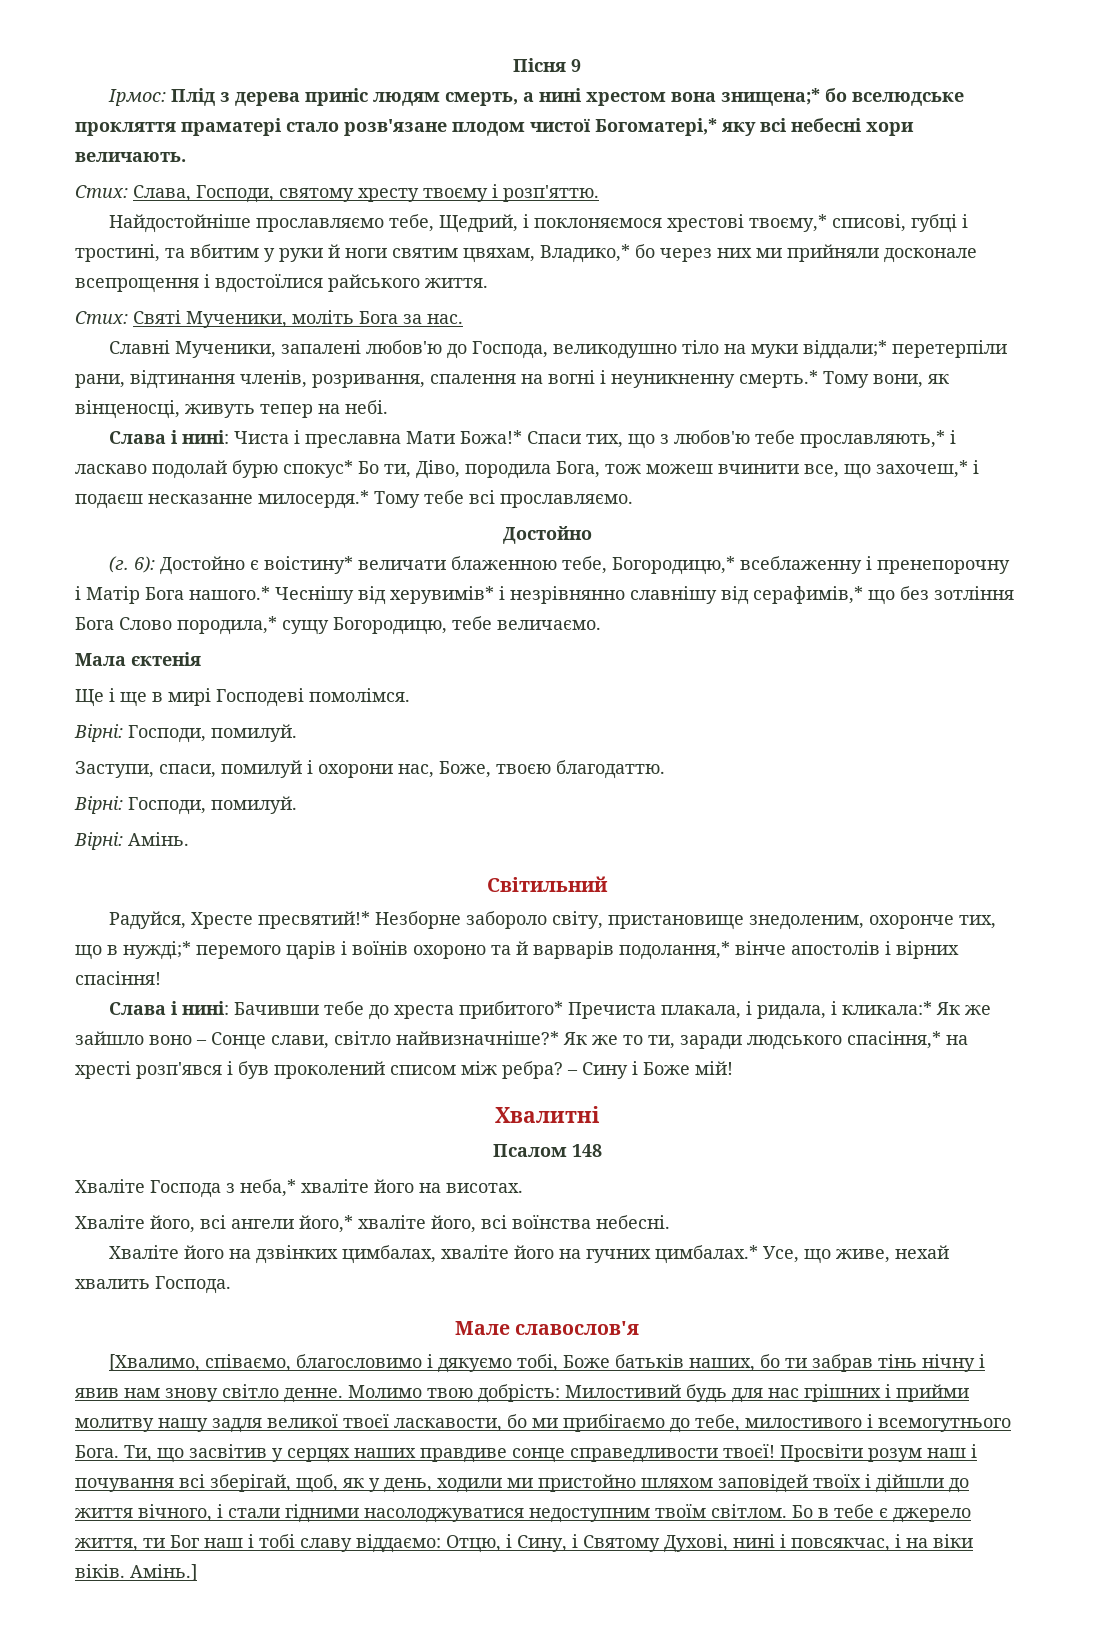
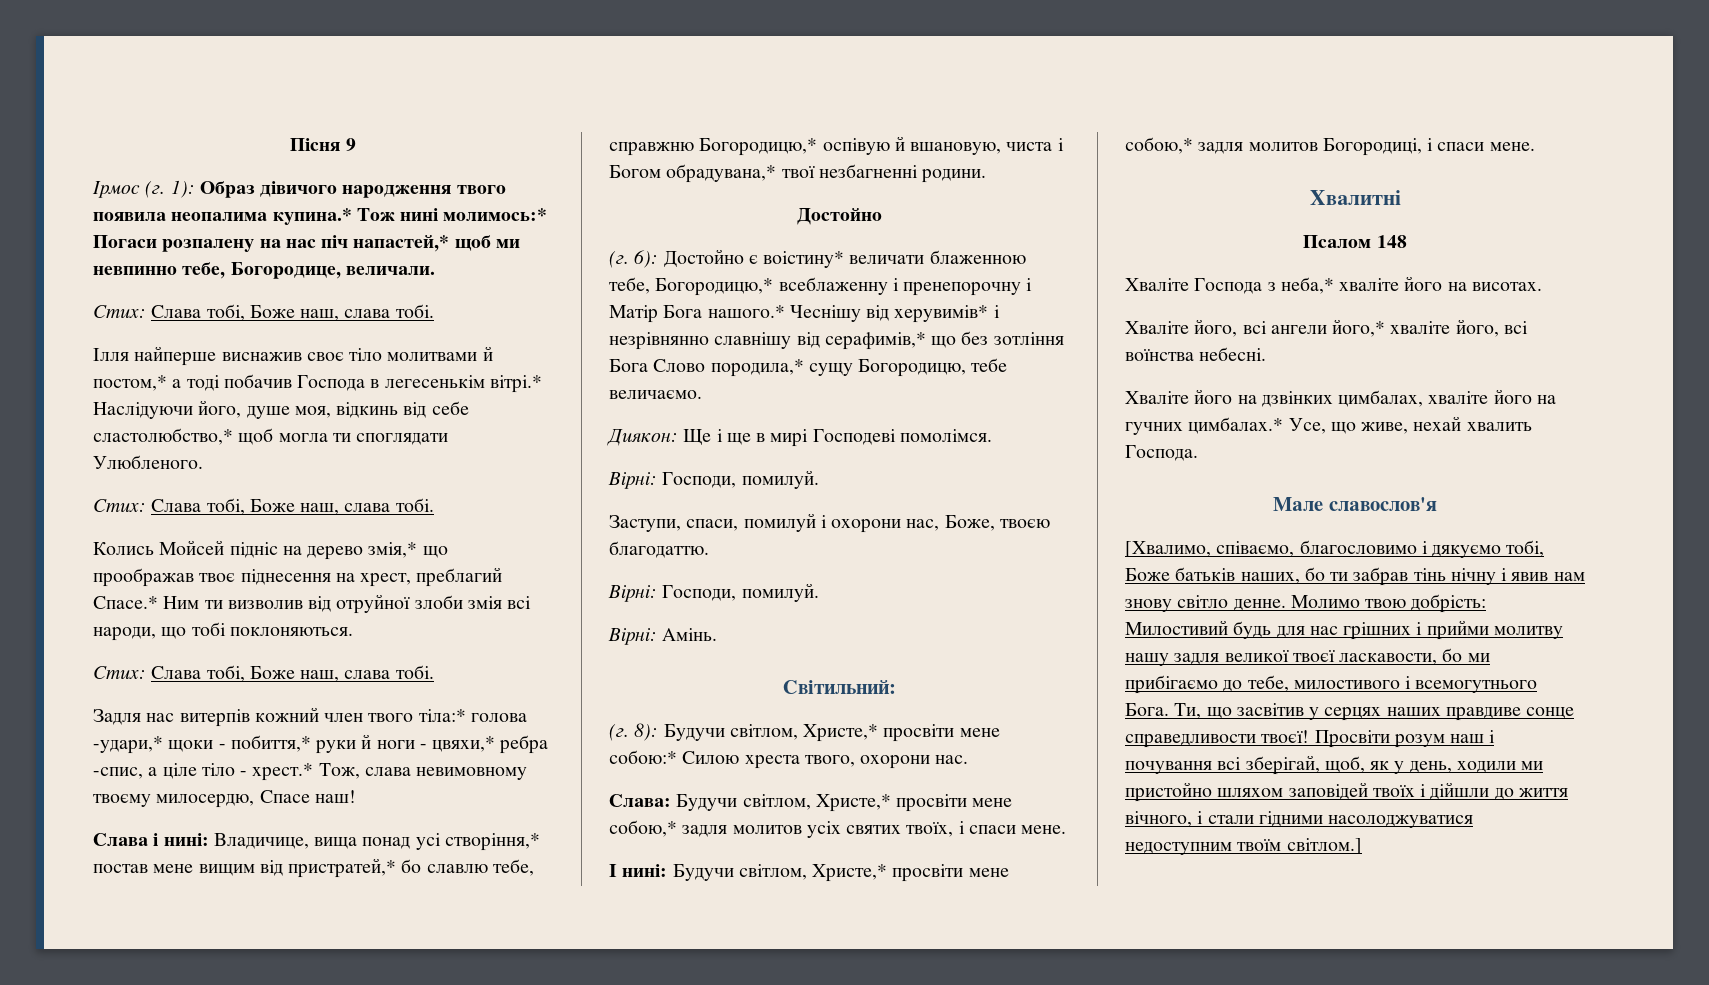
- Ірмос: Плід з дерева приніс людям смерть, а нині хрестом вона знищена;* бо вселюдське прокляття праматері стало розв'язане плодом чистої Богоматері,* яку всі небесні хори величають.
- Стих: Слава, Господи, святому хресту твоєму і розп'яттю.
- Найдостойніше прославляємо тебе, Щедрий, і поклоняємося хрестові твоєму,* списові, губці і тростині, та вбитим у руки й ноги святим цвяхам, Владико,* бо через них ми прийняли досконале всепрощення і вдостоїлися райського життя.
- Стих: Святі Мученики, моліть Бога за нас.
- Славні Мученики, запалені любов'ю до Господа, великодушно тіло на муки віддали;* перетерпіли рани, відтинання членів, розривання, спалення на вогні і неуникненну смерть.* Тому вони, як вінценосці, живуть тепер на небі.
- Слава і нині: Чиста і преславна Мати Божа!* Спаси тих, що з любов'ю тебе прославляють,* і ласкаво подолай бурю спокус* Бо ти, Діво, породила Бога, тож можеш вчинити все, що захочеш,* і подаєш несказанне милосердя.* Тому тебе всі прославляємо.
+ Ірмос (г. 1): Образ дівичого народження твого появила неопалима купина.* Тож нині молимось:* Погаси розпалену на нас піч напастей,* щоб ми невпинно тебе, Богородице, величали.
+ Стих: Слава тобі, Боже наш, слава тобі.
+ Ілля найперше виснажив своє тіло молитвами й постом,* а тоді побачив Господа в легесенькім вітрі.* Наслідуючи його, душе моя, відкинь від себе сластолюбство,* щоб могла ти споглядати Улюбленого.
+ Стих: Слава тобі, Боже наш, слава тобі.
+ Колись Мойсей підніс на дерево змія,* що проображав твоє піднесення на хрест, преблагий Спасе.* Ним ти визволив від отруйної злоби змія всі народи, що тобі поклоняються.
+ Стих: Слава тобі, Боже наш, слава тобі.
+ Задля нас витерпів кожний член твого тіла:* голова -удари,* щоки - побиття,* руки й ноги - цвяхи,* ребра -спис, а ціле тіло - хрест.* Тож, слава невимовному твоєму милосердю, Спасе наш!
+ Слава і нині: Владичице, вища понад усі створіння,* постав мене вищим від пристратей,* бо славлю тебе, справжню Богородицю,* оспівую й вшановую, чиста і Богом обрадувана,* твої незбагненні родини.
- Мала єктенія
- Ще і ще в мирі Господеві помолімся.
+ Диякон: Ще і ще в мирі Господеві помолімся.
- Світильний
- Радуйся, Хресте пресвятий!* Незборне забороло світу, пристановище знедоленим, охоронче тих, що в нужді;* перемого царів і воїнів охороно та й варварів подолання,* вінче апостолів і вірних спасіння!
- Слава і нині: Бачивши тебе до хреста прибитого* Пречиста плакала, і ридала, і кликала:* Як же зайшло воно – Сонце слави, світло найвизначніше?* Як же то ти, заради людського спасіння,* на хресті розп'явся і був проколений списом між ребра? – Сину і Боже мій!
+ Світильний:
+ (г. 8): Будучи світлом, Христе,* просвіти мене собою:* Силою хреста твого, охорони нас.
+ Слава: Будучи світлом, Христе,* просвіти мене собою,* задля молитов усіх святих твоїх, і спаси мене.
+ І нині: Будучи світлом, Христе,* просвіти мене собою,* задля молитов Богородиці, і спаси мене.
- Просвіти розум наш і почування всі зберігай, щоб, як у день, ходили ми пристойно шляхом заповідей твоїх і дійшли до життя вічного, і стали гідними насолоджуватися недоступним твоїм світлом. Бо в тебе є джерело життя, ти Бог наш і тобі славу віддаємо: Отцю, і Сину, і Святому Духові, нині і повсякчас, і на віки віків. Амінь.]
+ Просвіти розум наш і почування всі зберігай, щоб, як у день, ходили ми пристойно шляхом заповідей твоїх і дійшли до життя вічного, і стали гідними насолоджуватися недоступним твоїм світлом.]

